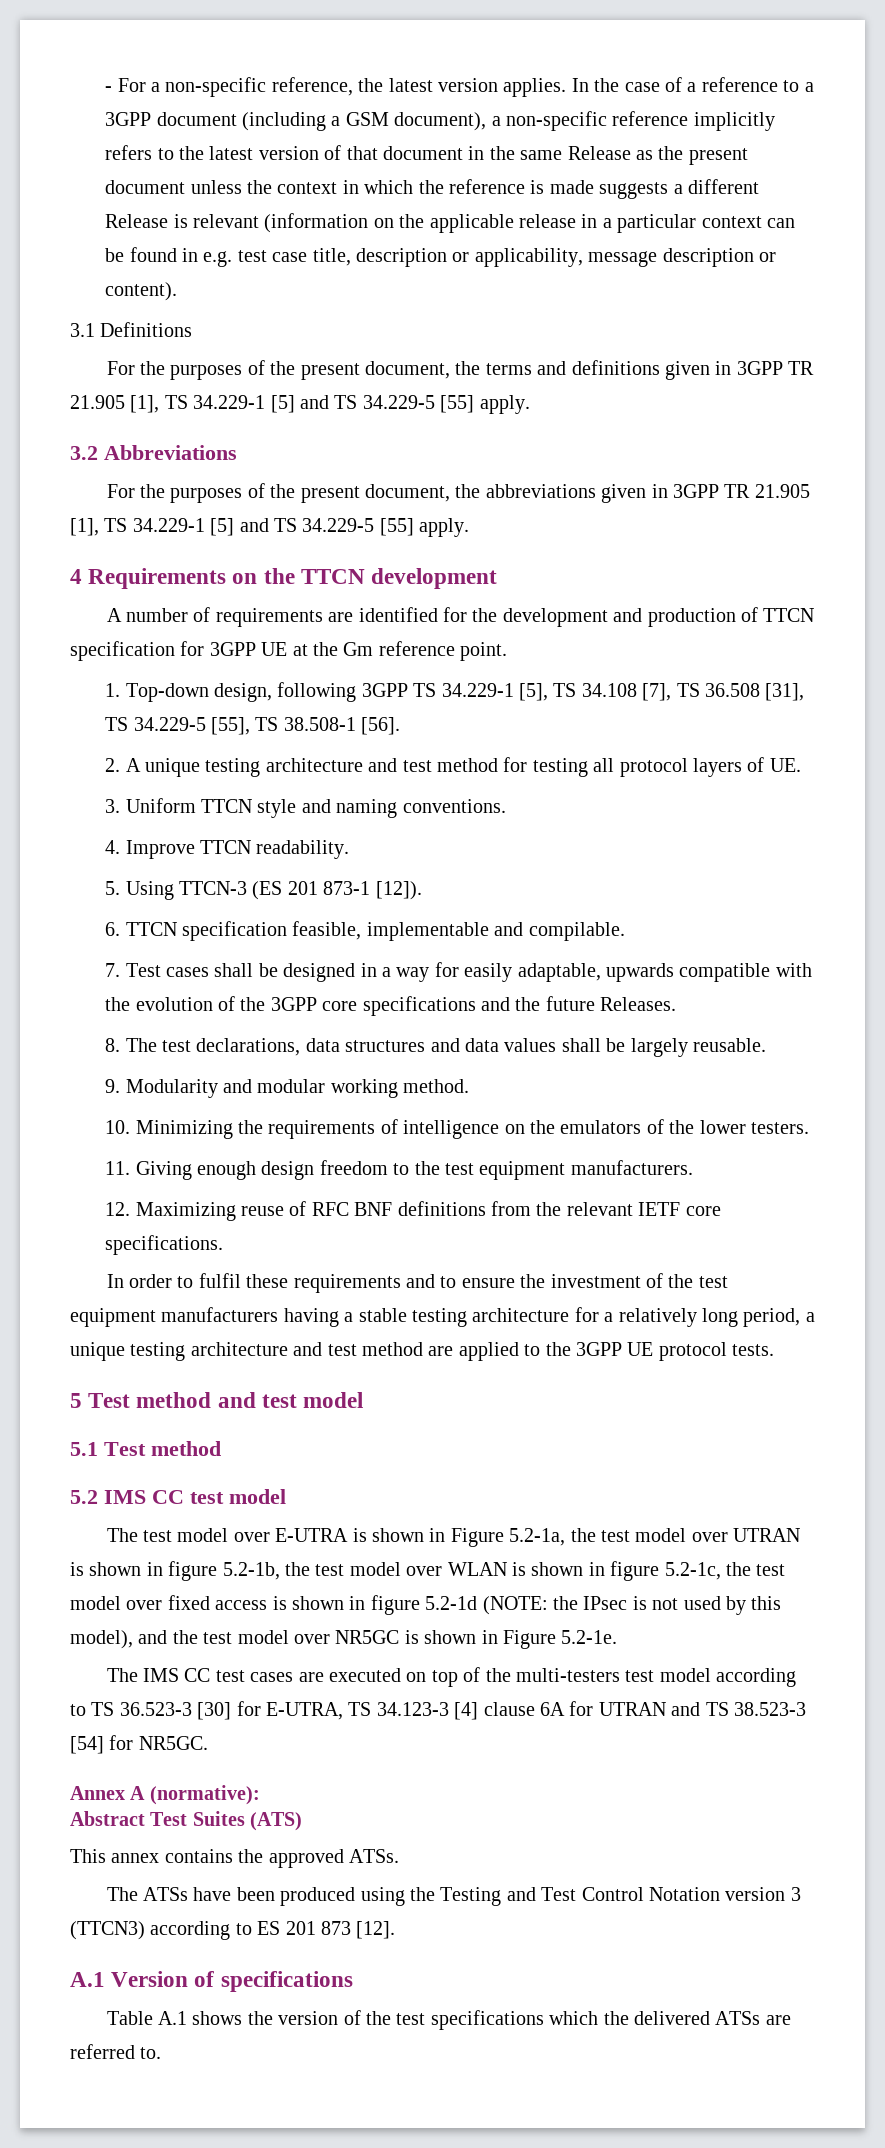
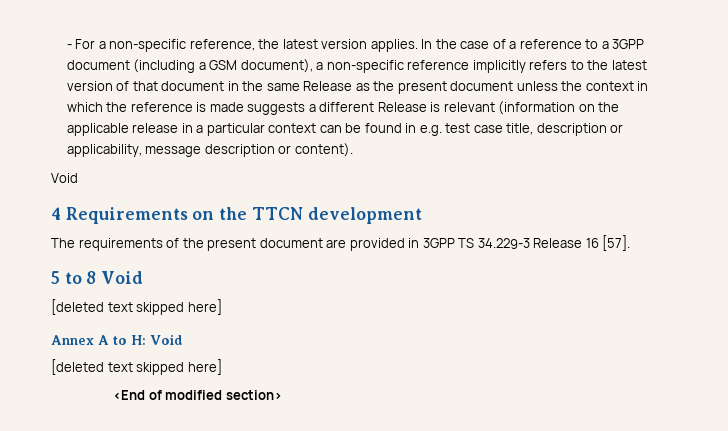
  In the case of a reference to a 3GPP document (including a GSM document), a non-specific reference implicitly refers to the latest version of that document in the same Release as the present document unless the context in which the reference is made suggests a different Release is relevant (information on the applicable release in a particular context can be found in e.g. test case title, description or applicability, message description or content).
- 3.1 Definitions
- For the purposes of the present document, the terms and definitions given in 3GPP TR 21.905 [1], TS 34.229-1 [5] and TS 34.229-5 [55] apply.
- 3.2 Abbreviations
- For the purposes of the present document, the abbreviations given in 3GPP TR 21.905 [1], TS 34.229-1 [5] and TS 34.229-5 [55] apply.
+ Void
- A number of requirements are identified for the development and production of TTCN specification for 3GPP UE at the Gm reference point.
- 1. Top-down design, following 3GPP TS 34.229-1 [5], TS 34.108 [7], TS 36.508 [31], TS 34.229-5 [55], TS 38.508-1 [56].
- 2. A unique testing architecture and test method for testing all protocol layers of UE.
- 3. Uniform TTCN style and naming conventions.
- 4. Improve TTCN readability.
- 5. Using TTCN-3 (ES 201 873-1 [12]).
- 6. TTCN specification feasible, implementable and compilable.
- 7. Test cases shall be designed in a way for easily adaptable, upwards compatible with the evolution of the 3GPP core specifications and the future Releases.
- 8. The test declarations, data structures and data values shall be largely reusable.
- 9. Modularity and modular working method.
- 10. Minimizing the requirements of intelligence on the emulators of the lower testers.
- 11. Giving enough design freedom to the test equipment manufacturers.
- 12. Maximizing reuse of RFC BNF definitions from the relevant IETF core specifications.
- In order to fulfil these requirements and to ensure the investment of the test equipment manufacturers having a stable testing architecture for a relatively long period, a unique testing architecture and test method are applied to the 3GPP UE protocol tests.
- 5 Test method and test model
- 5.1 Test method
- 5.2 IMS CC test model
- The test model over E-UTRA is shown in Figure 5.2-1a, the test model over UTRAN is shown in figure 5.2-1b, the test model over WLAN is shown in figure 5.2-1c, the test model over fixed access is shown in figure 5.2-1d (NOTE: the IPsec is not used by this model), and the test model over NR5GC is shown in Figure 5.2-1e.
- The IMS CC test cases are executed on top of the multi-testers test model according to TS 36.523-3 [30] for E-UTRA, TS 34.123-3 [4] clause 6A for UTRAN and TS 38.523-3 [54] for NR5GC.
- Annex A (normative):
- Abstract Test Suites (ATS)
- This annex contains the approved ATSs.
- The ATSs have been produced using the Testing and Test Control Notation version 3 (TTCN3) according to ES 201 873 [12].
- A.1 Version of specifications
- Table A.1 shows the version of the test specifications which the delivered ATSs are referred to.
+ The requirements of the present document are provided in 3GPP TS 34.229-3 Release 16 [57].
+ 5 to 8 Void
+ [deleted text skipped here]
+ Annex A to H: Void
+ [deleted text skipped here]
+ <End of modified section>

